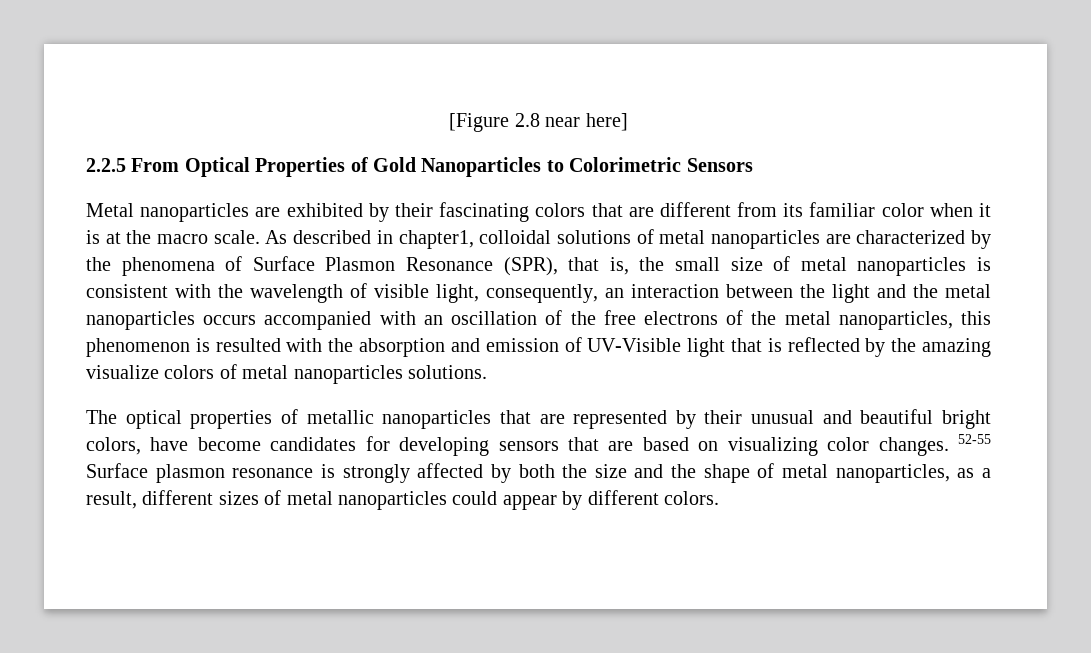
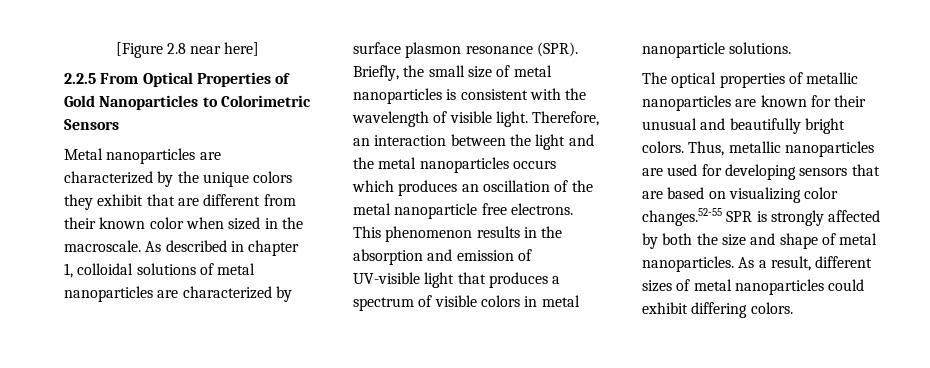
- Metal nanoparticles are exhibited by their fascinating colors that are different from its familiar color when it is at the macro scale.
+ Metal nanoparticles are characterized by the unique colors they exhibit that are different from their known color when sized in the macroscale.
- As described in chapter1, colloidal solutions of metal nanoparticles are characterized by the phenomena of Surface Plasmon Resonance (SPR), that is, the small size of metal nanoparticles is consistent with the wavelength of visible light, consequently, an interaction between the light and the metal nanoparticles occurs accompanied with an oscillation of the free electrons of the metal nanoparticles, this phenomenon is resulted with the absorption and emission of UV-Visible light that is reflected by the amazing visualize colors of metal nanoparticles solutions.
+ As described in chapter 1, colloidal solutions of metal nanoparticles are characterized by surface plasmon resonance (SPR). Briefly, the small size of metal nanoparticles is consistent with the wavelength of visible light. Therefore, an interaction between the light and the metal nanoparticles occurs which produces an oscillation of the metal nanoparticle free electrons. This phenomenon results in the absorption and emission of UV-visible light that produces a spectrum of visible colors in metal nanoparticle solutions.
- The optical properties of metallic nanoparticles that are represented by their unusual and beautiful bright colors, have become candidates for developing sensors that are based on visualizing color changes. 52-55 Surface plasmon resonance is strongly affected by both the size and the shape of metal nanoparticles, as a result, different sizes of metal nanoparticles could appear by different colors.
+ The optical properties of metallic nanoparticles are known for their unusual and beautifully bright colors. Thus, metallic nanoparticles are used for developing sensors that are based on visualizing color changes.52-55 SPR is strongly affected by both the size and shape of metal nanoparticles. As a result, different sizes of metal nanoparticles could exhibit differing colors.

